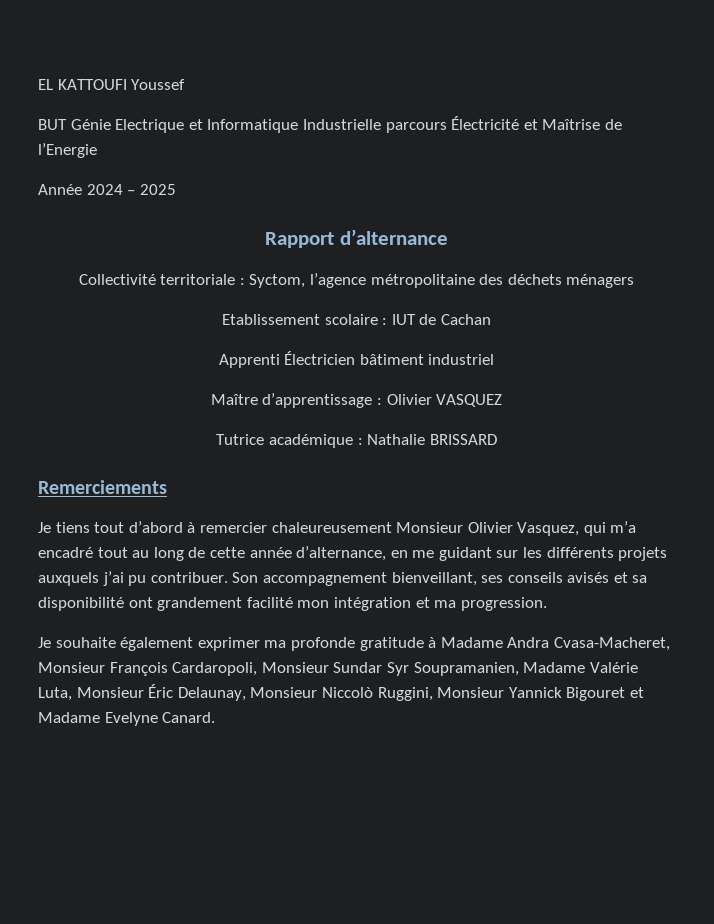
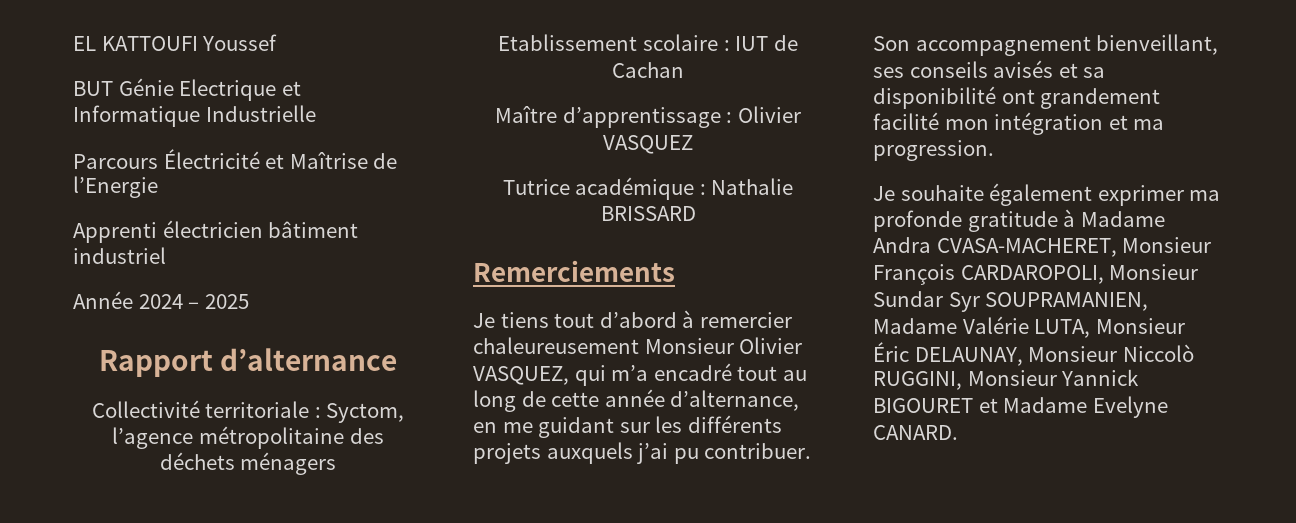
- BUT Génie Electrique et Informatique Industrielle parcours Électricité et Maîtrise de l’Energie
+ BUT Génie Electrique et Informatique Industrielle
+ Parcours Électricité et Maîtrise de l’Energie
+ Apprenti électricien bâtiment industriel
- Apprenti Électricien bâtiment industriel
- Je tiens tout d’abord à remercier chaleureusement Monsieur Olivier Vasquez, qui m’a encadré tout au long de cette année d’alternance, en me guidant sur les différents projets auxquels j’ai pu contribuer.
+ Je tiens tout d’abord à remercier chaleureusement Monsieur Olivier VASQUEZ, qui m’a encadré tout au long de cette année d’alternance, en me guidant sur les différents projets auxquels j’ai pu contribuer.
- Je souhaite également exprimer ma profonde gratitude à Madame Andra Cvasa-Macheret, Monsieur François Cardaropoli, Monsieur Sundar Syr Soupramanien, Madame Valérie Luta, Monsieur Éric Delaunay, Monsieur Niccolò Ruggini, Monsieur Yannick Bigouret et Madame Evelyne Canard.
+ Je souhaite également exprimer ma profonde gratitude à Madame Andra CVASA-MACHERET, Monsieur François CARDAROPOLI, Monsieur Sundar Syr SOUPRAMANIEN, Madame Valérie LUTA, Monsieur Éric DELAUNAY, Monsieur Niccolò RUGGINI, Monsieur Yannick BIGOURET et Madame Evelyne CANARD.

